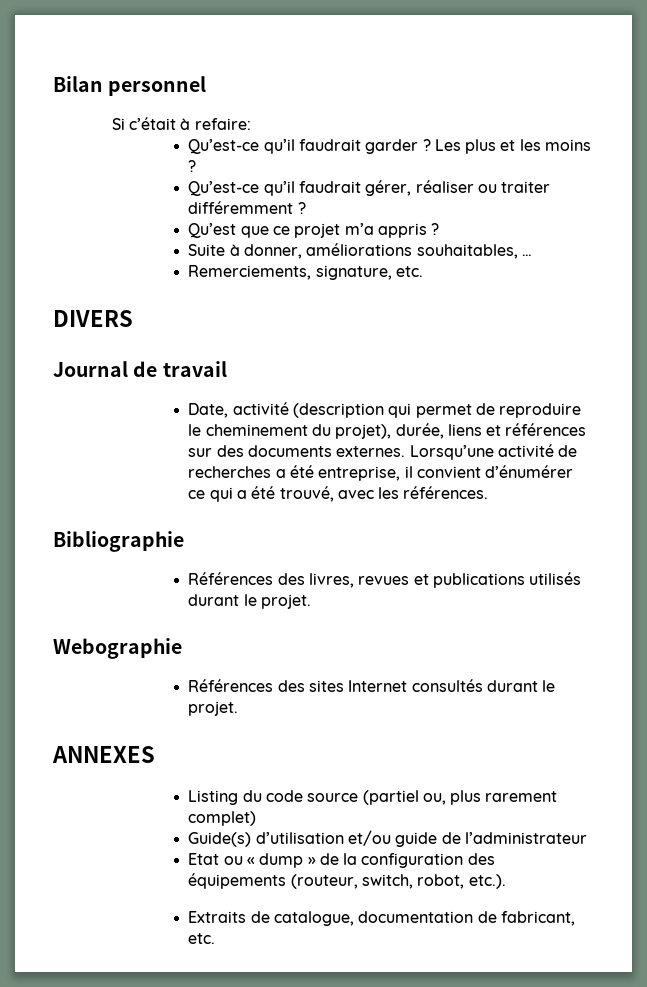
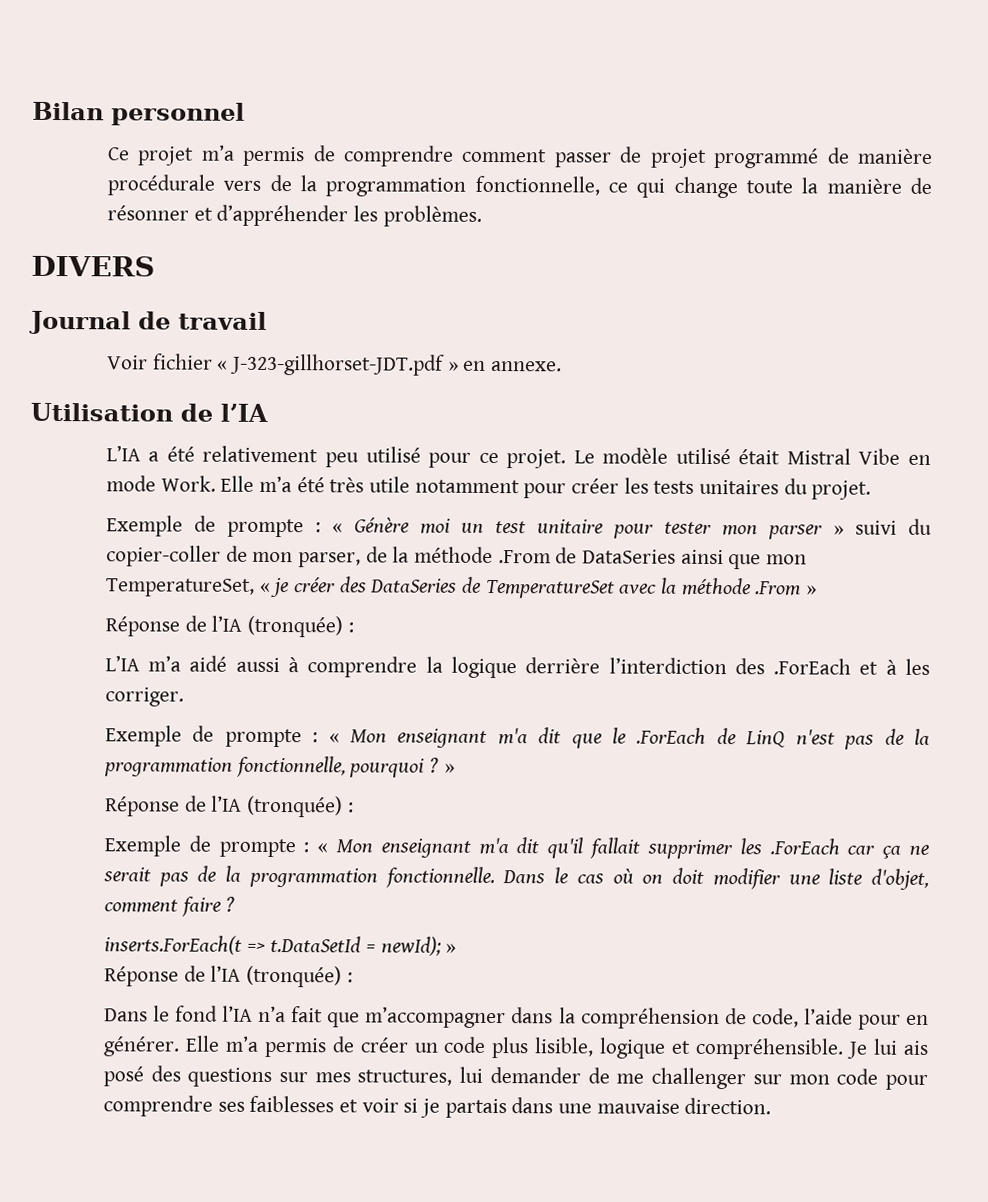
- Si c’était à refaire:
- Qu’est-ce qu’il faudrait garder ? Les plus et les moins ?
- Qu’est-ce qu’il faudrait gérer, réaliser ou traiter différemment ?
- Qu’est que ce projet m’a appris ?
- Suite à donner, améliorations souhaitables, …
- Remerciements, signature, etc.
+ Ce projet m’a permis de comprendre comment passer de projet programmé de manière procédurale vers de la programmation fonctionnelle, ce qui change toute la manière de résonner et d’appréhender les problèmes.
  DIVERS
  Journal de travail
- Date, activité (description qui permet de reproduire le cheminement du projet), durée, liens et références sur des documents externes. Lorsqu’une activité de recherches a été entreprise, il convient d’énumérer ce qui a été trouvé, avec les références.
- Bibliographie
- Références des livres, revues et publications utilisés durant le projet.
- Webographie
- Références des sites Internet consultés durant le projet.
- ANNEXES
- Listing du code source (partiel ou, plus rarement complet)
- Guide(s) d’utilisation et/ou guide de l’administrateur
- Etat ou « dump » de la configuration des équipements (routeur, switch, robot, etc.).
- Extraits de catalogue, documentation de fabricant, etc.
+ Voir fichier « J-323-gillhorset-JDT.pdf » en annexe.
+ Utilisation de l’IA
+ L’IA a été relativement peu utilisé pour ce projet. Le modèle utilisé était Mistral Vibe en mode Work. Elle m’a été très utile notamment pour créer les tests unitaires du projet.
+ Exemple de prompte : « Génère moi un test unitaire pour tester mon parser » suivi du copier-coller de mon parser, de la méthode .From de DataSeries ainsi que mon TemperatureSet, « je créer des DataSeries de TemperatureSet avec la méthode .From »
+ Réponse de l’IA (tronquée) :
+ L’IA m’a aidé aussi à comprendre la logique derrière l’interdiction des .ForEach et à les corriger.
+ Exemple de prompte : « Mon enseignant m'a dit que le .ForEach de LinQ n'est pas de la programmation fonctionnelle, pourquoi ? »
+ Réponse de l’IA (tronquée) :
+ Exemple de prompte : « Mon enseignant m'a dit qu'il fallait supprimer les .ForEach car ça ne serait pas de la programmation fonctionnelle. Dans le cas où on doit modifier une liste d'objet, comment faire ?
+ inserts.ForEach(t => t.DataSetId = newId); »
+ Réponse de l’IA (tronquée) :
+ Dans le fond l’IA n’a fait que m’accompagner dans la compréhension de code, l’aide pour en générer. Elle m’a permis de créer un code plus lisible, logique et compréhensible. Je lui ais posé des questions sur mes structures, lui demander de me challenger sur mon code pour comprendre ses faiblesses et voir si je partais dans une mauvaise direction.

